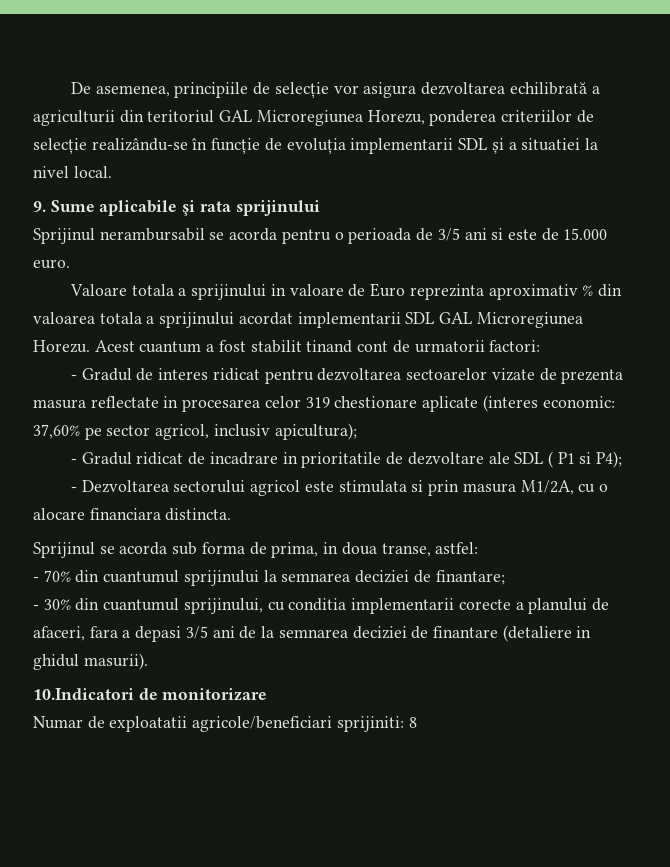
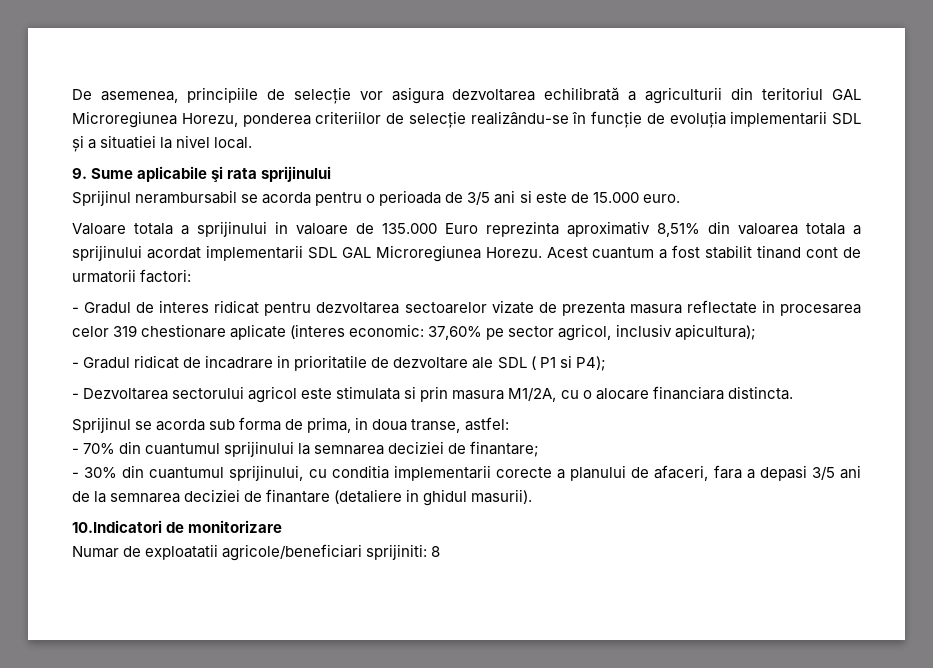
- Valoare totala a sprijinului in valoare de Euro reprezinta aproximativ % din valoarea totala a sprijinului acordat implementarii SDL GAL Microregiunea Horezu.
+ Valoare totala a sprijinului in valoare de 135.000 Euro reprezinta aproximativ 8,51% din valoarea totala a sprijinului acordat implementarii SDL GAL Microregiunea Horezu.

